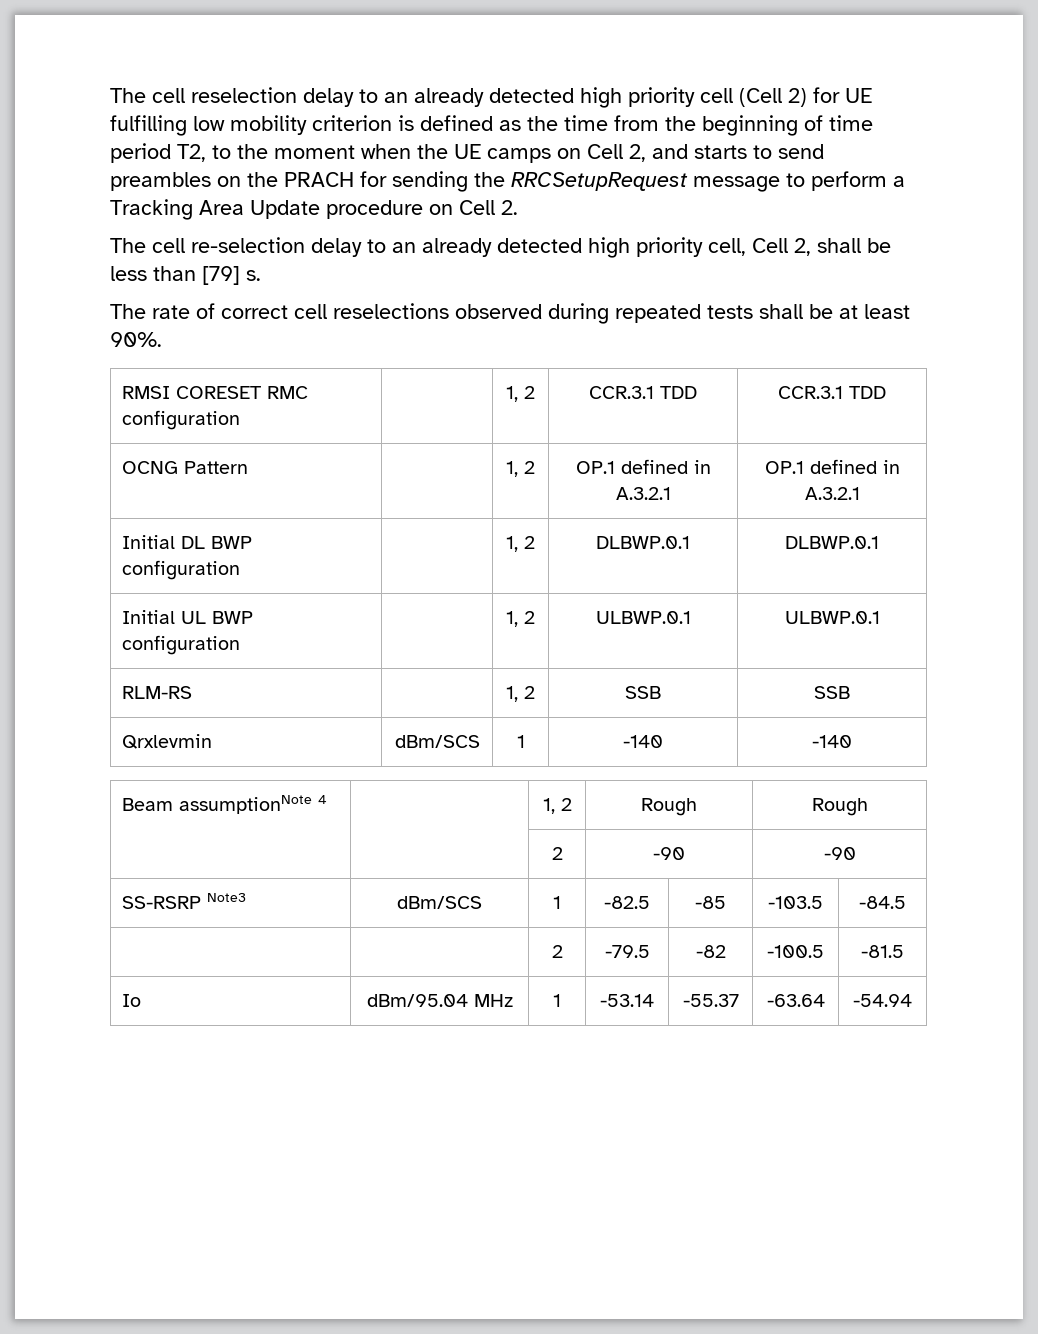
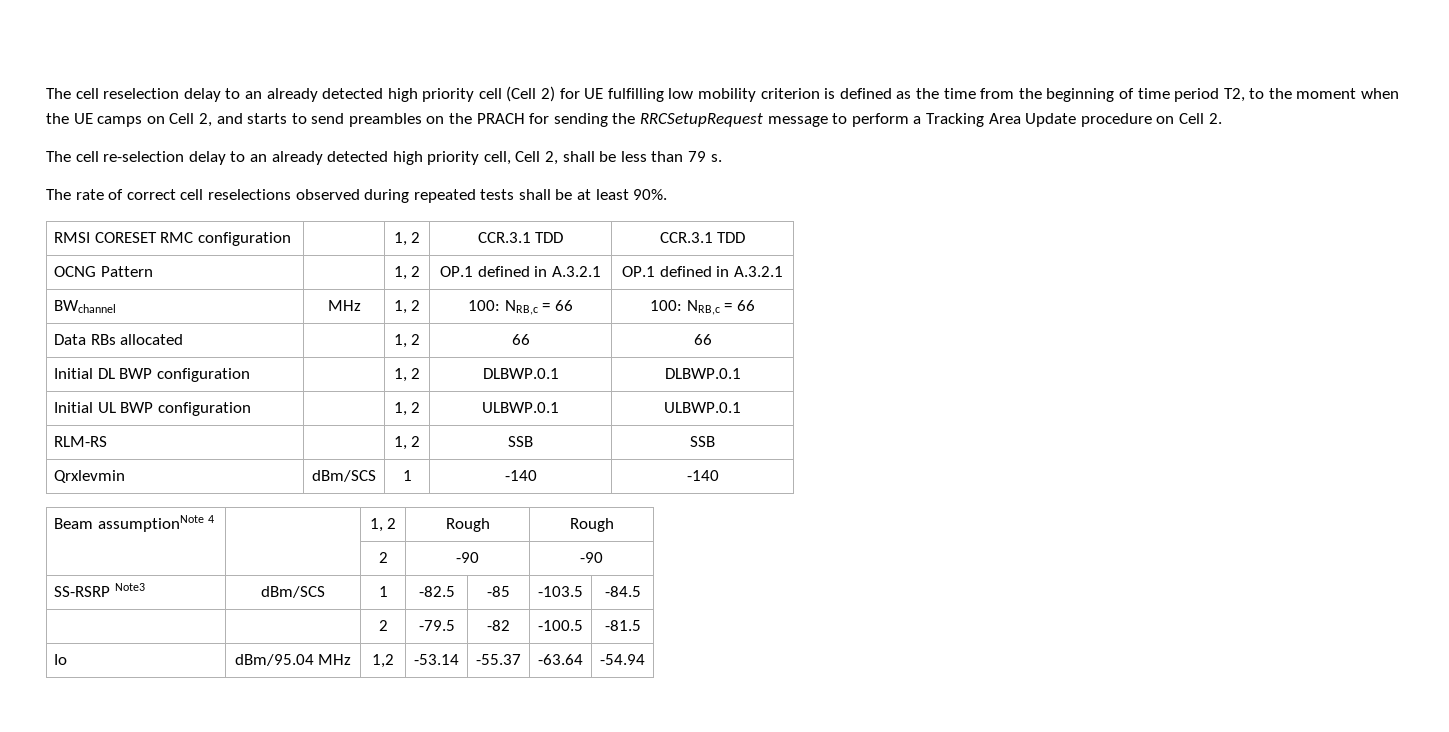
- The cell re-selection delay to an already detected high priority cell, Cell 2, shall be less than [79] s.
+ The cell re-selection delay to an already detected high priority cell, Cell 2, shall be less than 79 s.
+ BWchannel | MHz | 1, 2 | 100: NRB,c = 66 | 100: NRB,c = 66
+ Data RBs allocated | | 1, 2 | 66 | 66
- Io | dBm/95.04 MHz | 1 | -53.14 | -55.37 | -63.64 | -54.94
+ Io | dBm/95.04 MHz | 1,2 | -53.14 | -55.37 | -63.64 | -54.94

